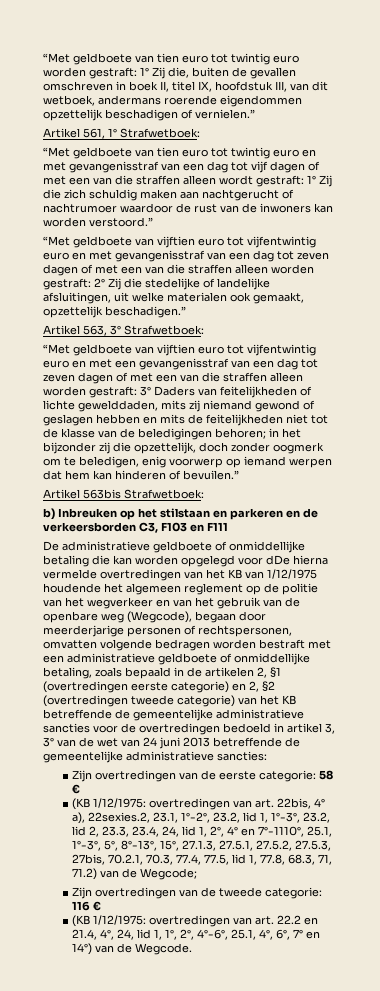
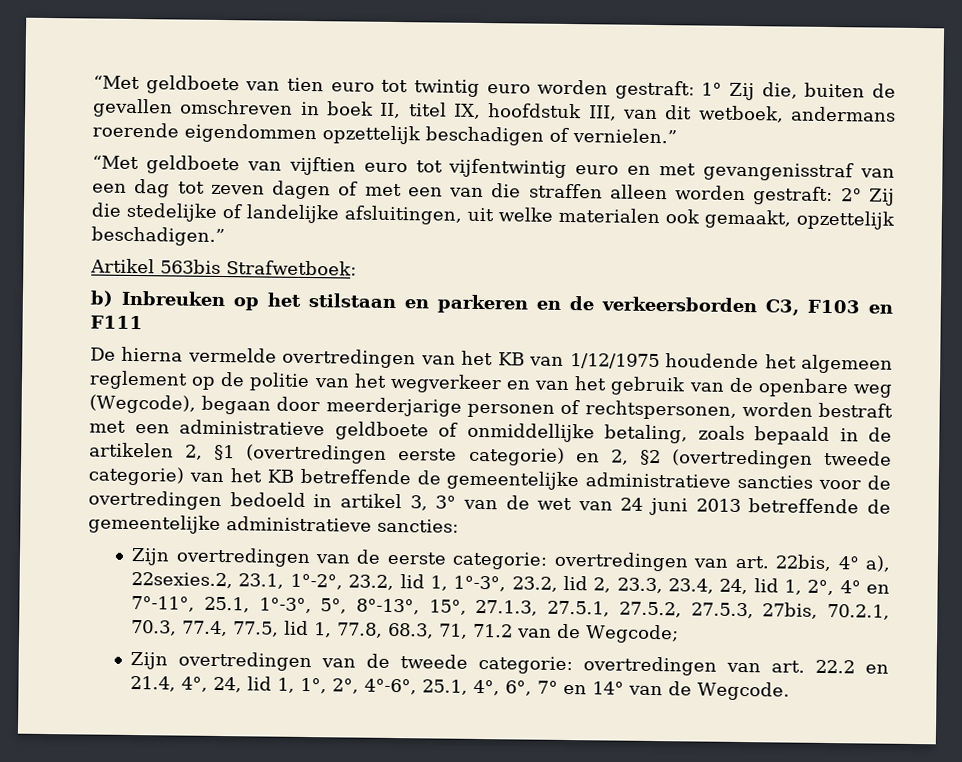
- Artikel 561, 1° Strafwetboek:
- “Met geldboete van tien euro tot twintig euro en met gevangenisstraf van een dag tot vijf dagen of met een van die straffen alleen wordt gestraft: 1° Zij die zich schuldig maken aan nachtgerucht of nachtrumoer waardoor de rust van de inwoners kan worden verstoord.”
- Artikel 563, 3° Strafwetboek:
- “Met geldboete van vijftien euro tot vijfentwintig euro en met een gevangenisstraf van een dag tot zeven dagen of met een van die straffen alleen worden gestraft: 3° Daders van feitelijkheden of lichte gewelddaden, mits zij niemand gewond of geslagen hebben en mits de feitelijkheden niet tot de klasse van de beledigingen behoren; in het bijzonder zij die opzettelijk, doch zonder oogmerk om te beledigen, enig voorwerp op iemand werpen dat hem kan hinderen of bevuilen.”
- De administratieve geldboete of onmiddellijke betaling die kan worden opgelegd voor dDe hierna vermelde overtredingen van het KB van 1/12/1975 houdende het algemeen reglement op de politie van het wegverkeer en van het gebruik van de openbare weg (Wegcode), begaan door meerderjarige personen of rechtspersonen, omvatten volgende bedragen worden bestraft met een administratieve geldboete of onmiddellijke betaling, zoals bepaald in de artikelen 2, §1 (overtredingen eerste categorie) en 2, §2 (overtredingen tweede categorie) van het KB betreffende de gemeentelijke administratieve sancties voor de overtredingen bedoeld in artikel 3, 3° van de wet van 24 juni 2013 betreffende de gemeentelijke administratieve sancties:
+ De hierna vermelde overtredingen van het KB van 1/12/1975 houdende het algemeen reglement op de politie van het wegverkeer en van het gebruik van de openbare weg (Wegcode), begaan door meerderjarige personen of rechtspersonen, worden bestraft met een administratieve geldboete of onmiddellijke betaling, zoals bepaald in de artikelen 2, §1 (overtredingen eerste categorie) en 2, §2 (overtredingen tweede categorie) van het KB betreffende de gemeentelijke administratieve sancties voor de overtredingen bedoeld in artikel 3, 3° van de wet van 24 juni 2013 betreffende de gemeentelijke administratieve sancties:
- Zijn overtredingen van de eerste categorie: 58 €
- (KB 1/12/1975: overtredingen van art. 22bis, 4° a), 22sexies.2, 23.1, 1°-2°, 23.2, lid 1, 1°-3°, 23.2, lid 2, 23.3, 23.4, 24, lid 1, 2°, 4° en 7°-1110°, 25.1, 1°-3°, 5°, 8°-13°, 15°, 27.1.3, 27.5.1, 27.5.2, 27.5.3, 27bis, 70.2.1, 70.3, 77.4, 77.5, lid 1, 77.8, 68.3, 71, 71.2) van de Wegcode;
+ Zijn overtredingen van de eerste categorie: overtredingen van art. 22bis, 4° a), 22sexies.2, 23.1, 1°-2°, 23.2, lid 1, 1°-3°, 23.2, lid 2, 23.3, 23.4, 24, lid 1, 2°, 4° en 7°-11°, 25.1, 1°-3°, 5°, 8°-13°, 15°, 27.1.3, 27.5.1, 27.5.2, 27.5.3, 27bis, 70.2.1, 70.3, 77.4, 77.5, lid 1, 77.8, 68.3, 71, 71.2 van de Wegcode;
- Zijn overtredingen van de tweede categorie: 116 €
- (KB 1/12/1975: overtredingen van art. 22.2 en 21.4, 4°, 24, lid 1, 1°, 2°, 4°-6°, 25.1, 4°, 6°, 7° en 14°) van de Wegcode.
+ Zijn overtredingen van de tweede categorie: overtredingen van art. 22.2 en 21.4, 4°, 24, lid 1, 1°, 2°, 4°-6°, 25.1, 4°, 6°, 7° en 14° van de Wegcode.

